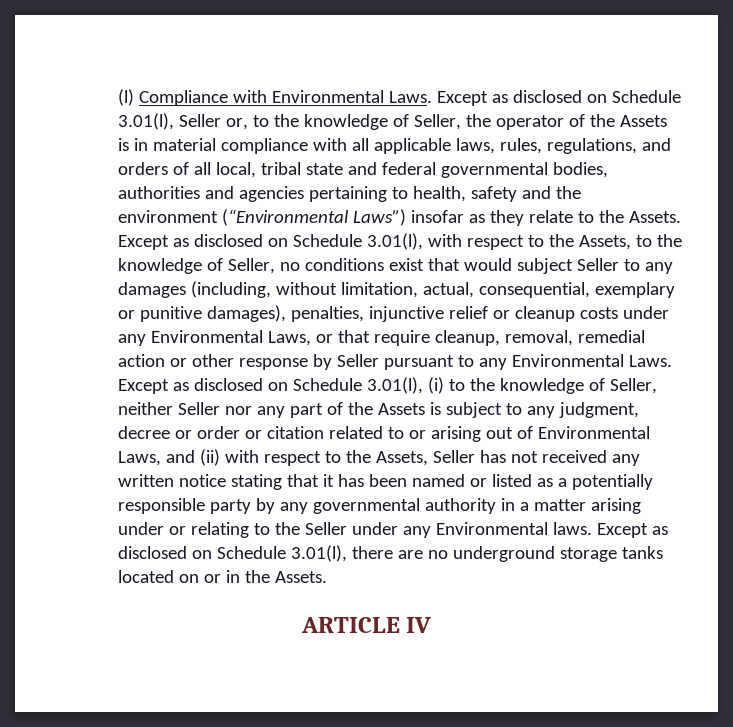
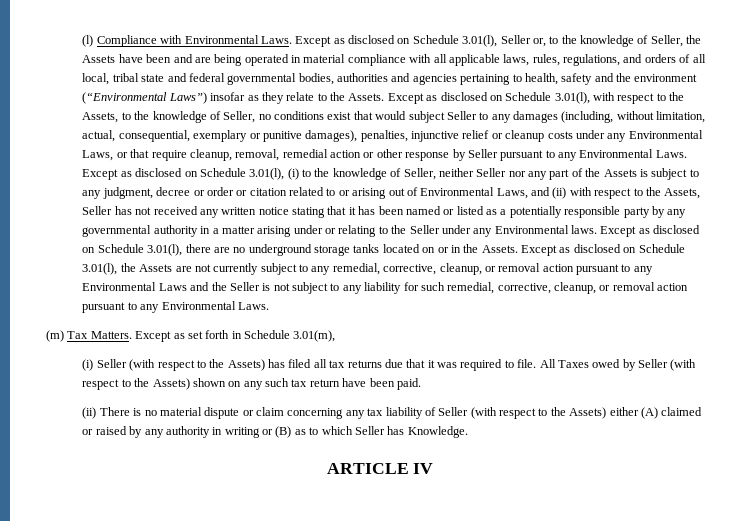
- Except as disclosed on Schedule 3.01(l), Seller or, to the knowledge of Seller, the operator of the Assets is in material compliance with all applicable laws, rules, regulations, and orders of all local, tribal state and federal governmental bodies, authorities and agencies pertaining to health, safety and the environment (“Environmental Laws”) insofar as they relate to the Assets.
+ Except as disclosed on Schedule 3.01(l), Seller or, to the knowledge of Seller, the Assets have been and are being operated in material compliance with all applicable laws, rules, regulations, and orders of all local, tribal state and federal governmental bodies, authorities and agencies pertaining to health, safety and the environment (“Environmental Laws”) insofar as they relate to the Assets.
+ Except as disclosed on Schedule 3.01(l), the Assets are not currently subject to any remedial, corrective, cleanup, or removal action pursuant to any Environmental Laws and the Seller is not subject to any liability for such remedial, corrective, cleanup, or removal action pursuant to any Environmental Laws.
+ (m) Tax Matters. Except as set forth in Schedule 3.01(m),
+ (i) Seller (with respect to the Assets) has filed all tax returns due that it was required to file. All Taxes owed by Seller (with respect to the Assets) shown on any such tax return have been paid.
+ (ii) There is no material dispute or claim concerning any tax liability of Seller (with respect to the Assets) either (A) claimed or raised by any authority in writing or (B) as to which Seller has Knowledge.

